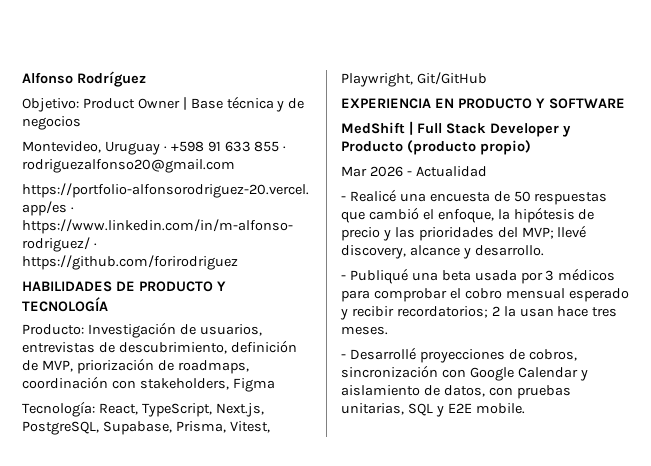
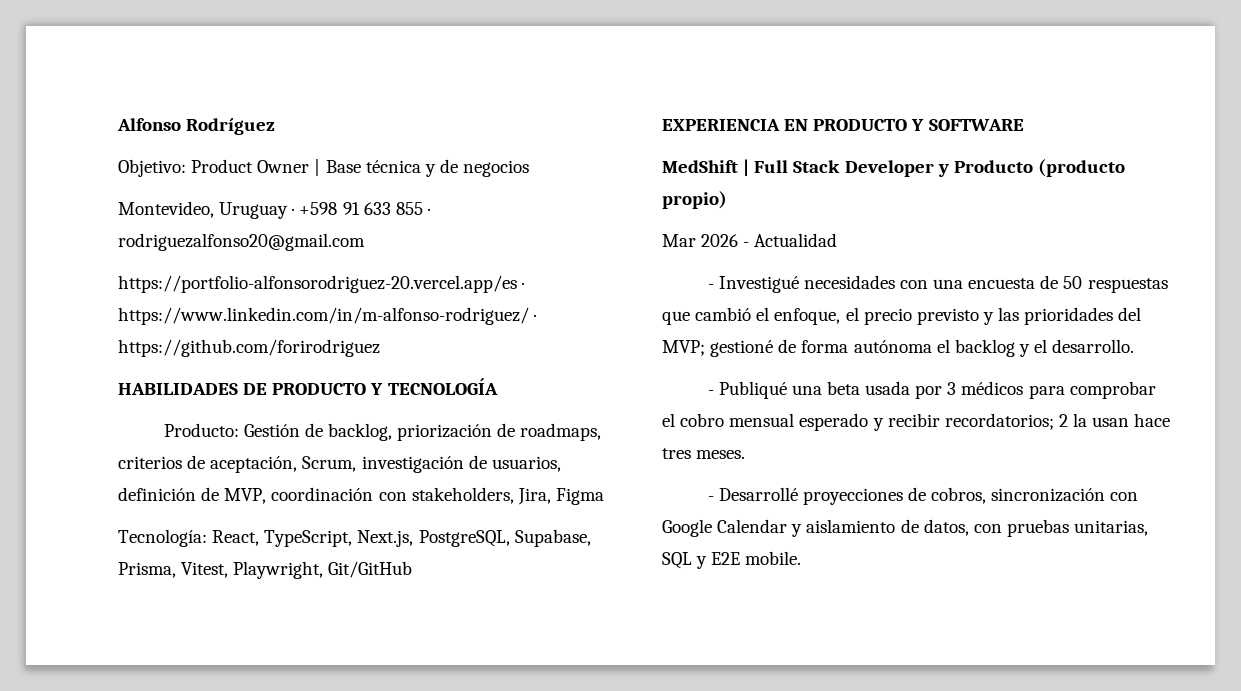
- Producto: Investigación de usuarios, entrevistas de descubrimiento, definición de MVP, priorización de roadmaps, coordinación con stakeholders, Figma
+ Producto: Gestión de backlog, priorización de roadmaps, criterios de aceptación, Scrum, investigación de usuarios, definición de MVP, coordinación con stakeholders, Jira, Figma
- - Realicé una encuesta de 50 respuestas que cambió el enfoque, la hipótesis de precio y las prioridades del MVP; llevé discovery, alcance y desarrollo.
+ - Investigué necesidades con una encuesta de 50 respuestas que cambió el enfoque, el precio previsto y las prioridades del MVP; gestioné de forma autónoma el backlog y el desarrollo.

